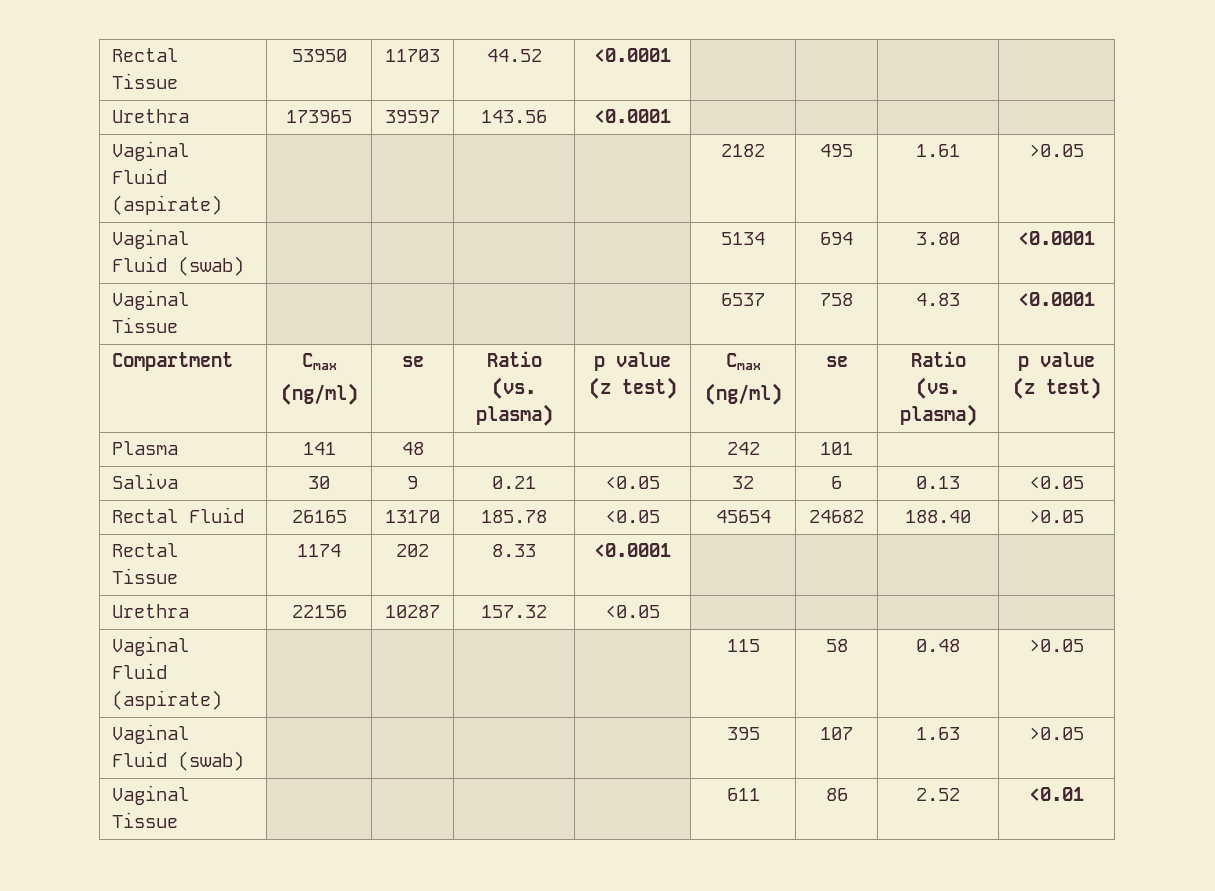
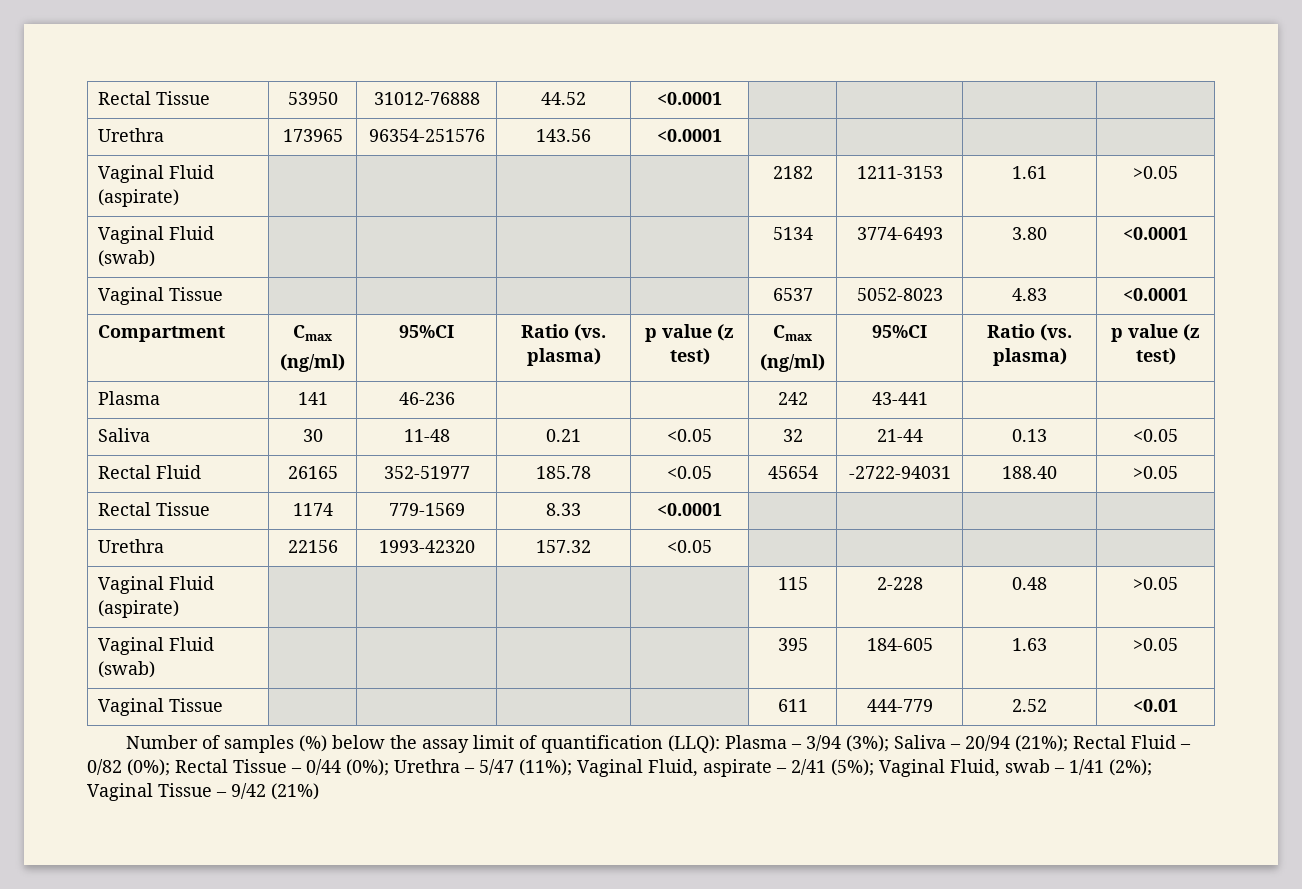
- Rectal Tissue | 53950 | 11703 | 44.52 | <0.0001 | | | |
+ Rectal Tissue | 53950 | 31012-76888 | 44.52 | <0.0001 | | | |
- Urethra | 173965 | 39597 | 143.56 | <0.0001 | | | |
+ Urethra | 173965 | 96354-251576 | 143.56 | <0.0001 | | | |
- Vaginal Fluid (aspirate) | | | | | 2182 | 495 | 1.61 | >0.05
+ Vaginal Fluid (aspirate) | | | | | 2182 | 1211-3153 | 1.61 | >0.05
- Vaginal Fluid (swab) | | | | | 5134 | 694 | 3.80 | <0.0001
+ Vaginal Fluid (swab) | | | | | 5134 | 3774-6493 | 3.80 | <0.0001
- Vaginal Tissue | | | | | 6537 | 758 | 4.83 | <0.0001
+ Vaginal Tissue | | | | | 6537 | 5052-8023 | 4.83 | <0.0001
  Compartment | Cmax
- (ng/ml) | se | Ratio (vs. plasma) | p value (z test) | Cmax
- (ng/ml) | se | Ratio (vs. plasma) | p value (z test)
+ (ng/ml) | 95%CI | Ratio (vs. plasma) | p value (z test) | Cmax
+ (ng/ml) | 95%CI | Ratio (vs. plasma) | p value (z test)
- Plasma | 141 | 48 | | | 242 | 101 | |
+ Plasma | 141 | 46-236 | | | 242 | 43-441 | |
- Saliva | 30 | 9 | 0.21 | <0.05 | 32 | 6 | 0.13 | <0.05
+ Saliva | 30 | 11-48 | 0.21 | <0.05 | 32 | 21-44 | 0.13 | <0.05
- Rectal Fluid | 26165 | 13170 | 185.78 | <0.05 | 45654 | 24682 | 188.40 | >0.05
+ Rectal Fluid | 26165 | 352-51977 | 185.78 | <0.05 | 45654 | -2722-94031 | 188.40 | >0.05
- Rectal Tissue | 1174 | 202 | 8.33 | <0.0001 | | | |
+ Rectal Tissue | 1174 | 779-1569 | 8.33 | <0.0001 | | | |
- Urethra | 22156 | 10287 | 157.32 | <0.05 | | | |
+ Urethra | 22156 | 1993-42320 | 157.32 | <0.05 | | | |
- Vaginal Fluid (aspirate) | | | | | 115 | 58 | 0.48 | >0.05
+ Vaginal Fluid (aspirate) | | | | | 115 | 2-228 | 0.48 | >0.05
- Vaginal Fluid (swab) | | | | | 395 | 107 | 1.63 | >0.05
+ Vaginal Fluid (swab) | | | | | 395 | 184-605 | 1.63 | >0.05
- Vaginal Tissue | | | | | 611 | 86 | 2.52 | <0.01
+ Vaginal Tissue | | | | | 611 | 444-779 | 2.52 | <0.01
+ Number of samples (%) below the assay limit of quantification (LLQ): Plasma – 3/94 (3%); Saliva – 20/94 (21%); Rectal Fluid – 0/82 (0%); Rectal Tissue – 0/44 (0%); Urethra – 5/47 (11%); Vaginal Fluid, aspirate – 2/41 (5%); Vaginal Fluid, swab – 1/41 (2%); Vaginal Tissue – 9/42 (21%)

